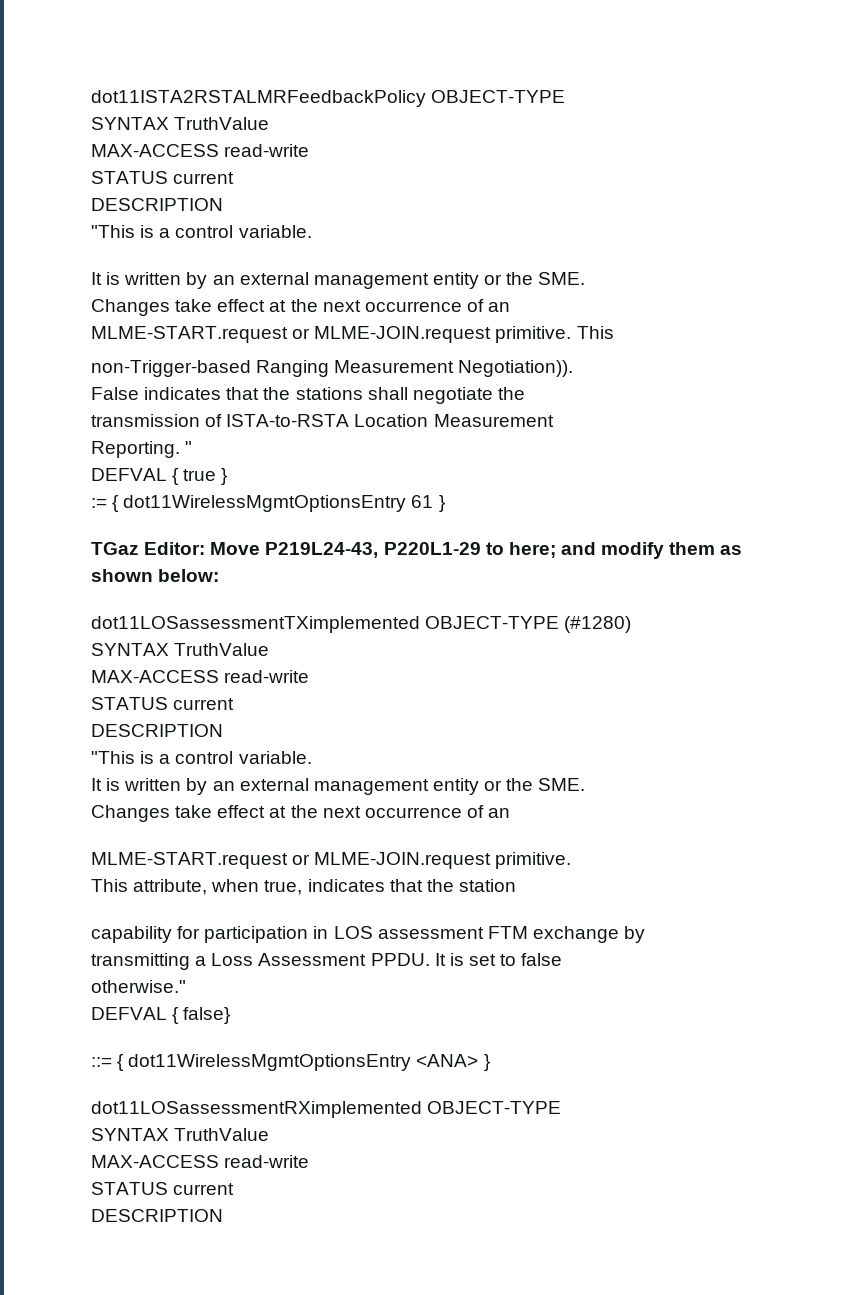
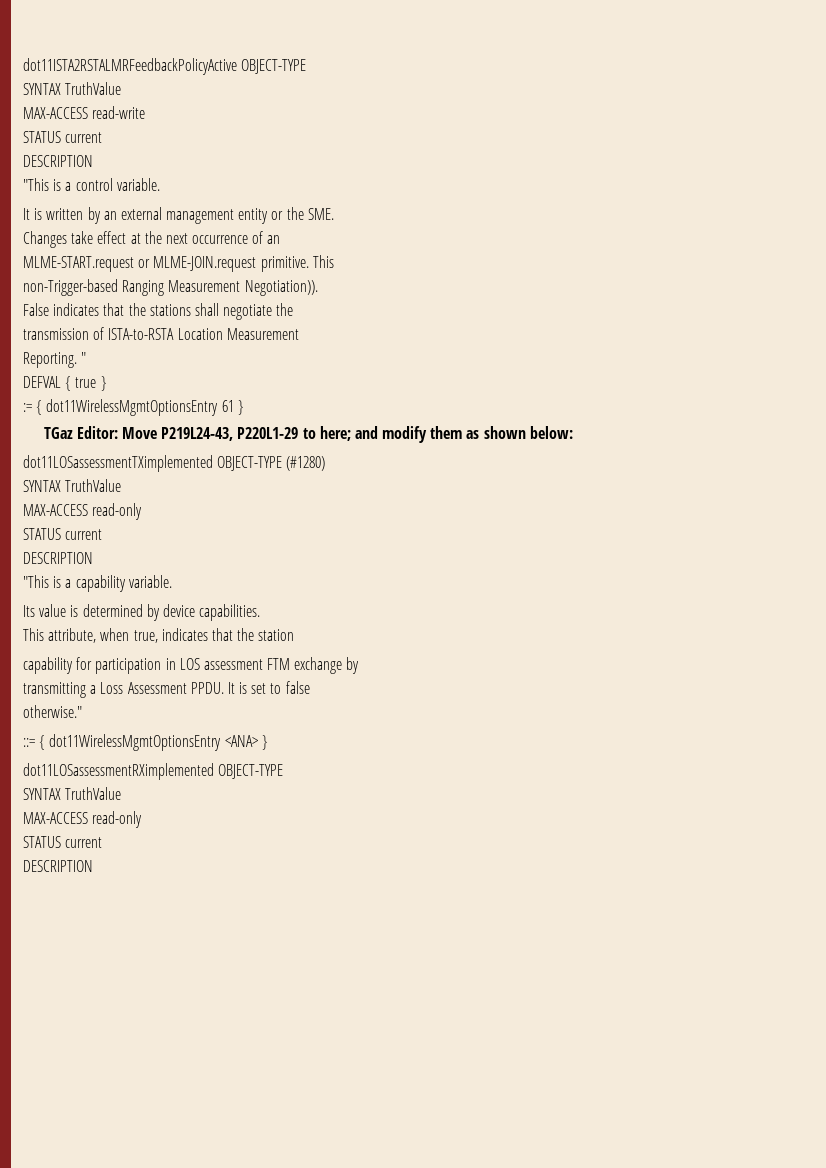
- dot11ISTA2RSTALMRFeedbackPolicy OBJECT-TYPE
+ dot11ISTA2RSTALMRFeedbackPolicyActive OBJECT-TYPE
  dot11LOSassessmentTXimplemented OBJECT-TYPE (#1280)
  SYNTAX TruthValue
- MAX-ACCESS read-write
+ MAX-ACCESS read-only
  STATUS current
  DESCRIPTION
- "This is a control variable.
- It is written by an external management entity or the SME.
- Changes take effect at the next occurrence of an
- MLME-START.request or MLME-JOIN.request primitive.
+ "This is a capability variable.
+ Its value is determined by device capabilities.
- DEFVAL { false}
  dot11LOSassessmentRXimplemented OBJECT-TYPE
  SYNTAX TruthValue
- MAX-ACCESS read-write
+ MAX-ACCESS read-only

